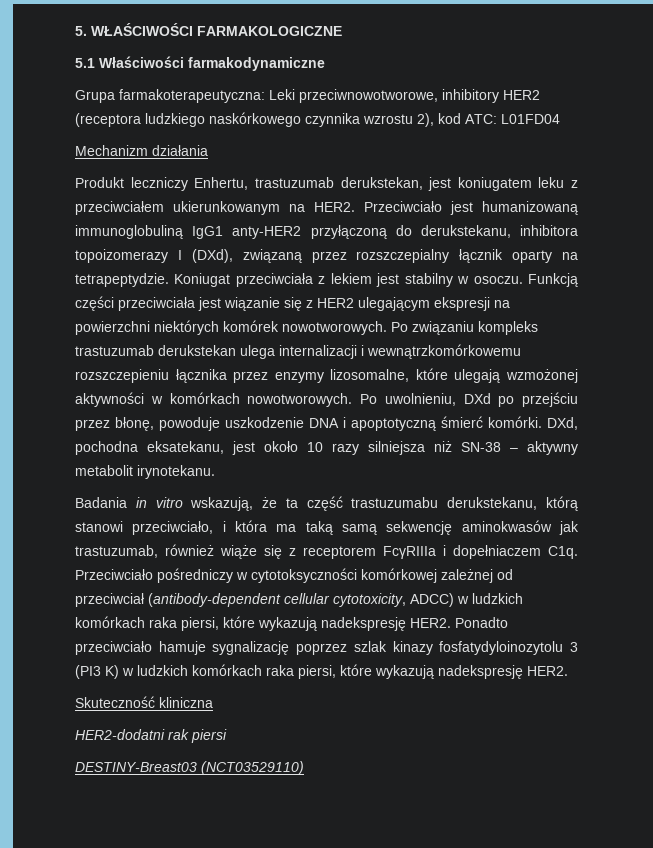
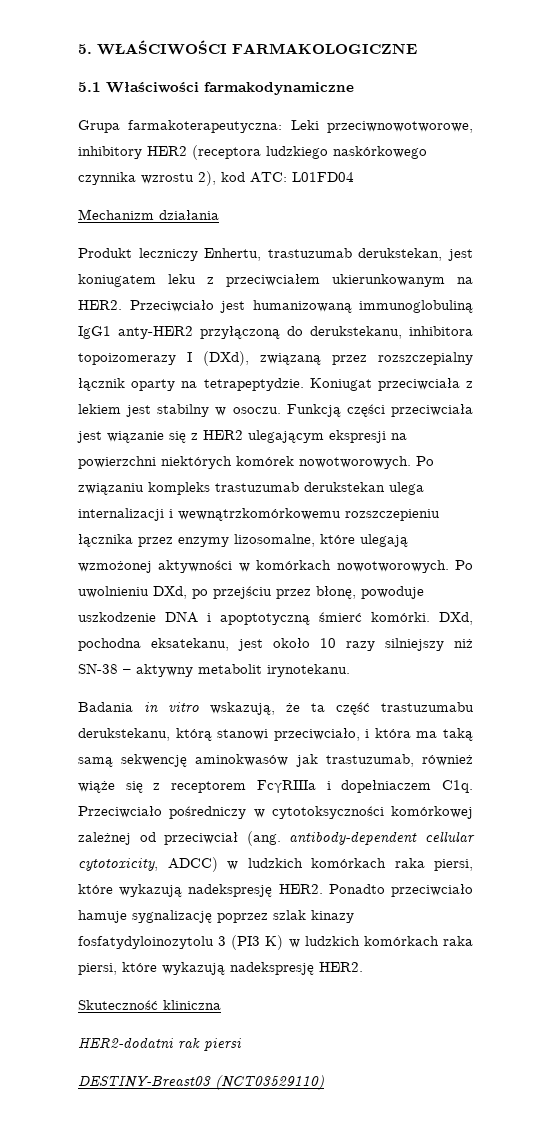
- Po uwolnieniu, DXd po przejściu przez błonę, powoduje uszkodzenie DNA i apoptotyczną śmierć komórki.
+ Po uwolnieniu DXd, po przejściu przez błonę, powoduje uszkodzenie DNA i apoptotyczną śmierć komórki.
- DXd, pochodna eksatekanu, jest około 10 razy silniejsza niż SN-38 ‒ aktywny metabolit irynotekanu.
+ DXd, pochodna eksatekanu, jest około 10 razy silniejszy niż SN-38 ‒ aktywny metabolit irynotekanu.
- Badania in vitro wskazują, że ta część trastuzumabu derukstekanu, którą stanowi przeciwciało, i która ma taką samą sekwencję aminokwasów jak trastuzumab, również wiąże się z receptorem FcγRIIIa i dopełniaczem C1q. Przeciwciało pośredniczy w cytotoksyczności komórkowej zależnej od przeciwciał (antibody-dependent cellular cytotoxicity, ADCC) w ludzkich komórkach raka piersi, które wykazują nadekspresję HER2.
+ Badania in vitro wskazują, że ta część trastuzumabu derukstekanu, którą stanowi przeciwciało, i która ma taką samą sekwencję aminokwasów jak trastuzumab, również wiąże się z receptorem FcγRIIIa i dopełniaczem C1q. Przeciwciało pośredniczy w cytotoksyczności komórkowej zależnej od przeciwciał (ang. antibody-dependent cellular cytotoxicity, ADCC) w ludzkich komórkach raka piersi, które wykazują nadekspresję HER2.

